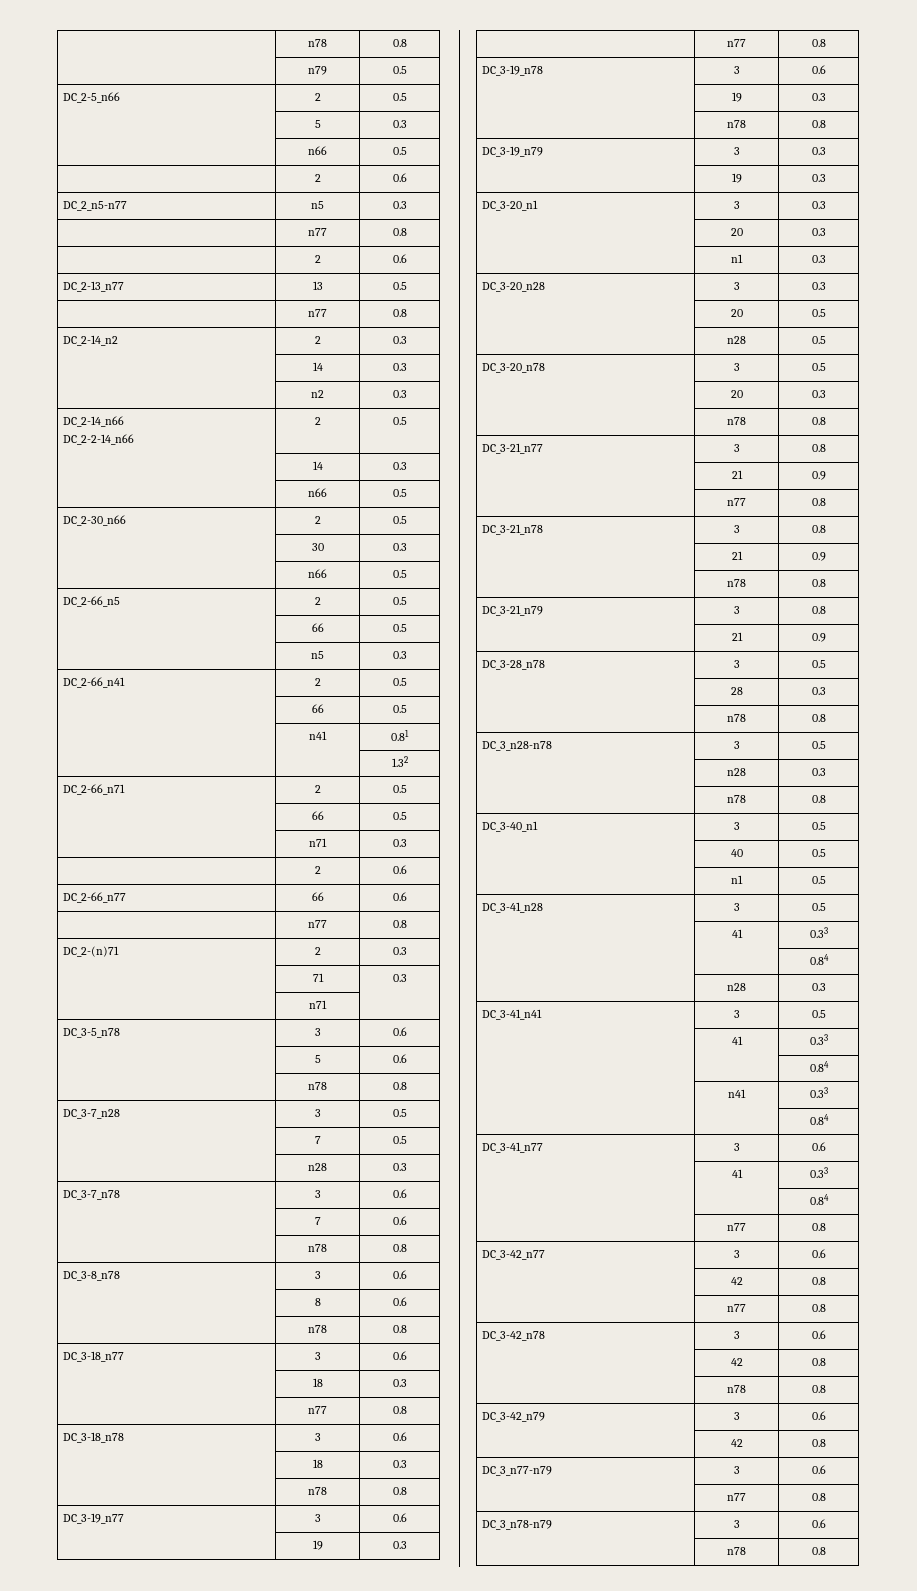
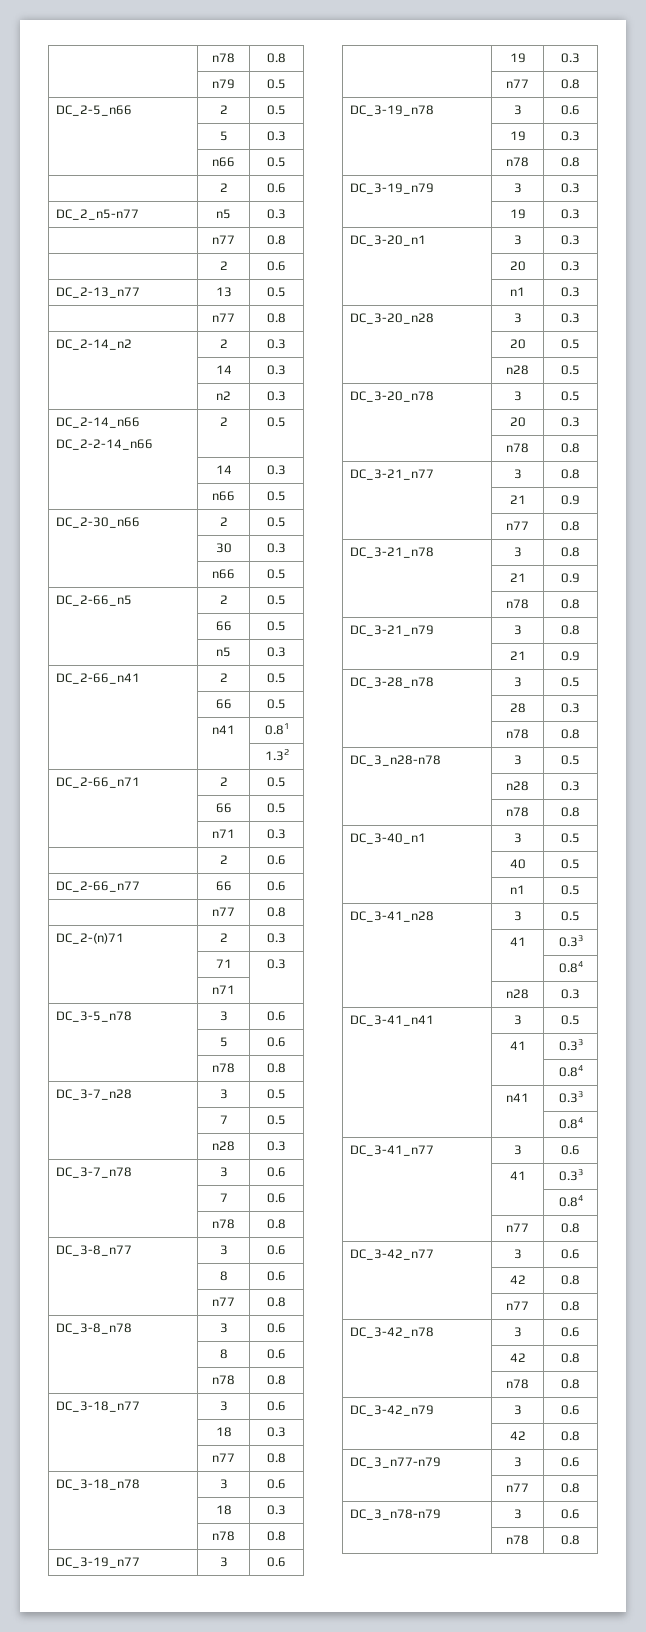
+ DC_3-8_n77 | 3 | 0.6
+ | 8 | 0.6
+ | n77 | 0.8

